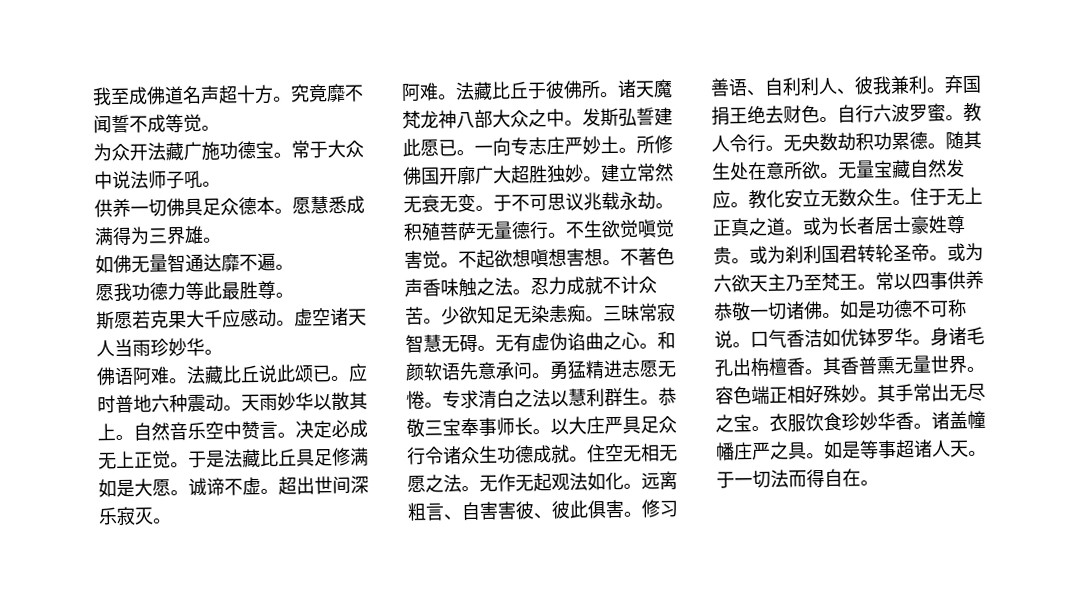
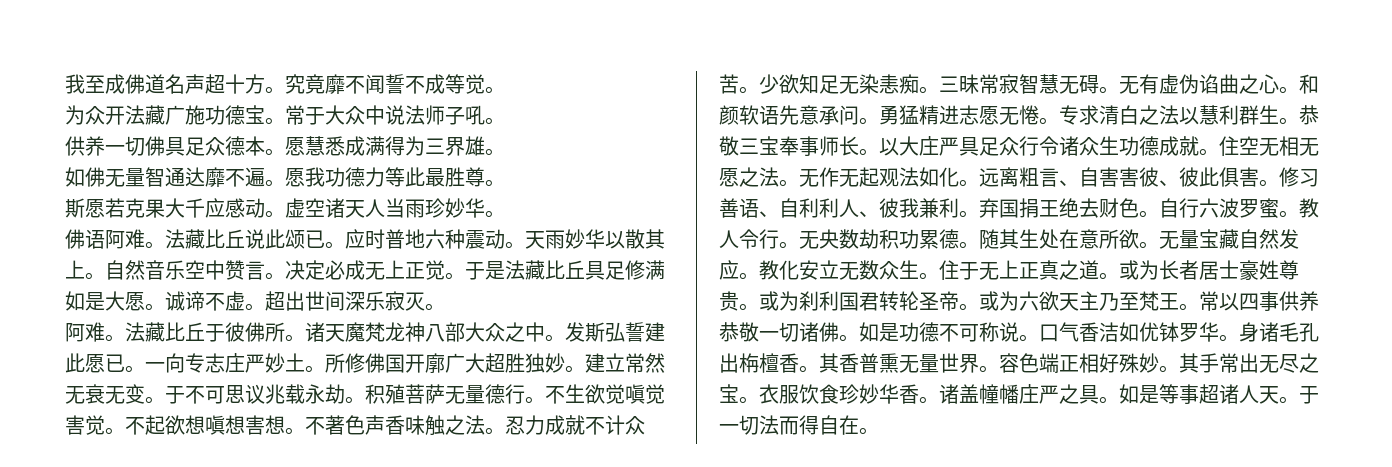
- 如佛无量智通达靡不遍。
- 愿我功德力等此最胜尊。
+ 如佛无量智通达靡不遍。愿我功德力等此最胜尊。

